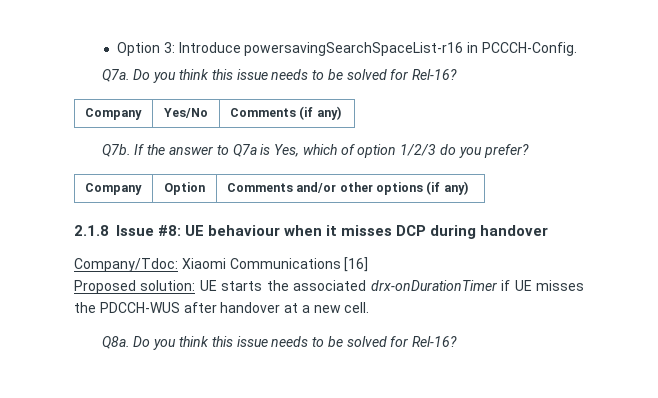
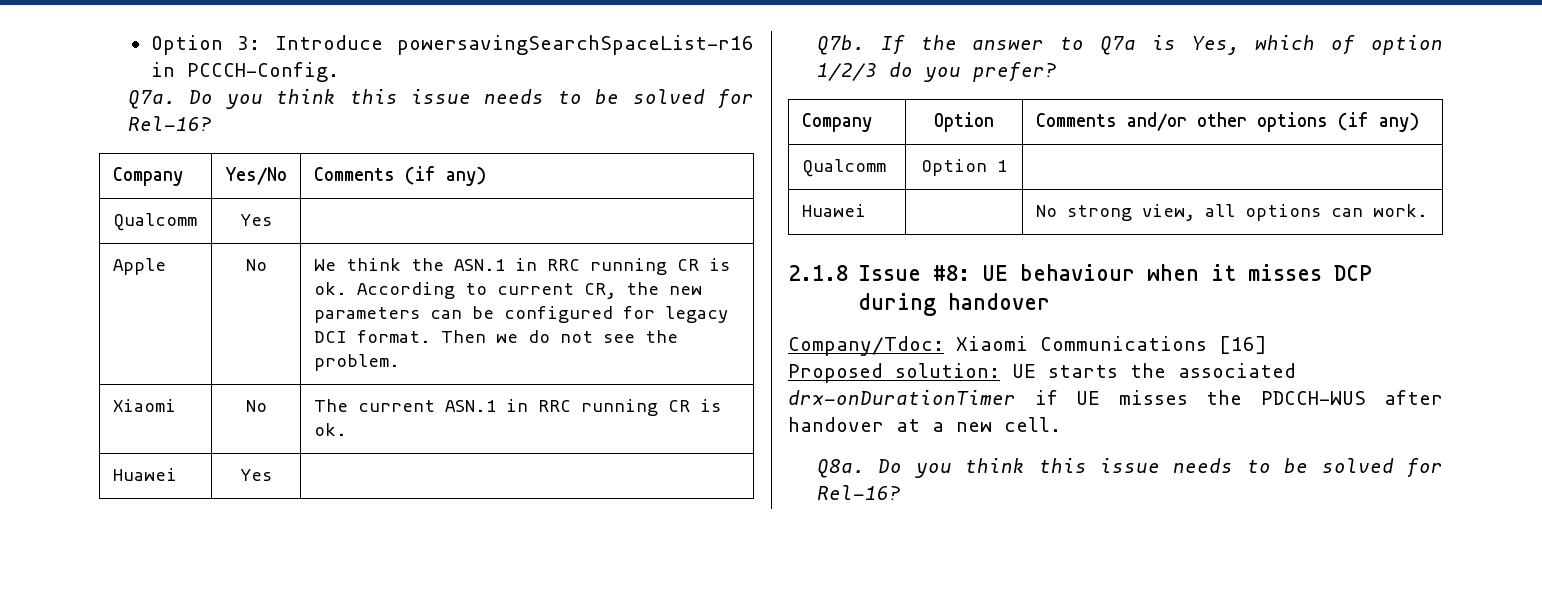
+ Qualcomm | Yes |
+ Apple | No | We think the ASN.1 in RRC running CR is ok. According to current CR, the new parameters can be configured for legacy DCI format. Then we do not see the problem.
+ Xiaomi | No | The current ASN.1 in RRC running CR is ok.
+ Huawei | Yes |
+ Qualcomm | Option 1 |
+ Huawei | | No strong view, all options can work.

